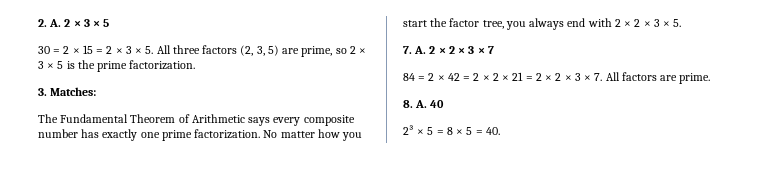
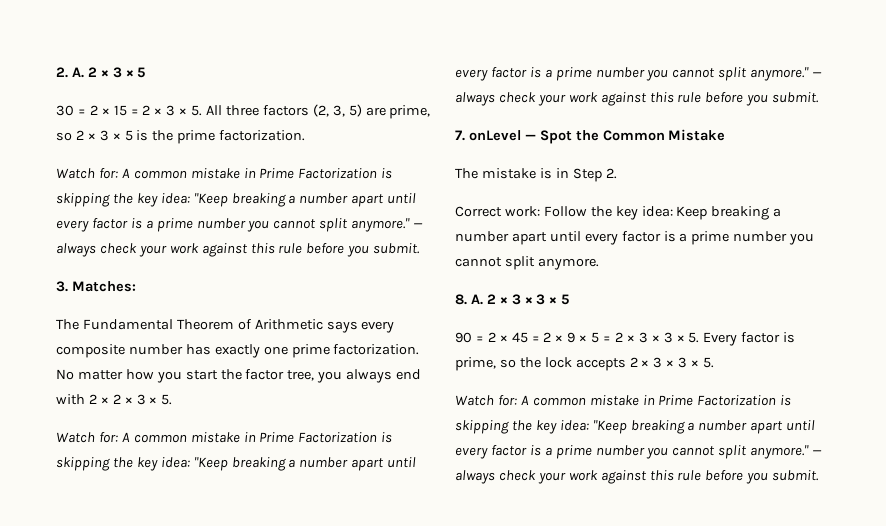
  30 = 2 × 15 = 2 × 3 × 5. All three factors (2, 3, 5) are prime, so 2 × 3 × 5 is the prime factorization.
+ Watch for: A common mistake in Prime Factorization is skipping the key idea: "Keep breaking a number apart until every factor is a prime number you cannot split anymore." — always check your work against this rule before you submit.
  No matter how you start the factor tree, you always end with 2 × 2 × 3 × 5.
- 7. A. 2 × 2 × 3 × 7
- 84 = 2 × 42 = 2 × 2 × 21 = 2 × 2 × 3 × 7. All factors are prime.
- 8. A. 40
- 2³ × 5 = 8 × 5 = 40.
+ Watch for: A common mistake in Prime Factorization is skipping the key idea: "Keep breaking a number apart until every factor is a prime number you cannot split anymore." — always check your work against this rule before you submit.
+ 7. onLevel — Spot the Common Mistake
+ The mistake is in Step 2.
+ Correct work: Follow the key idea: Keep breaking a number apart until every factor is a prime number you cannot split anymore.
+ 8. A. 2 × 3 × 3 × 5
+ 90 = 2 × 45 = 2 × 9 × 5 = 2 × 3 × 3 × 5. Every factor is prime, so the lock accepts 2 × 3 × 3 × 5.
+ Watch for: A common mistake in Prime Factorization is skipping the key idea: "Keep breaking a number apart until every factor is a prime number you cannot split anymore." — always check your work against this rule before you submit.

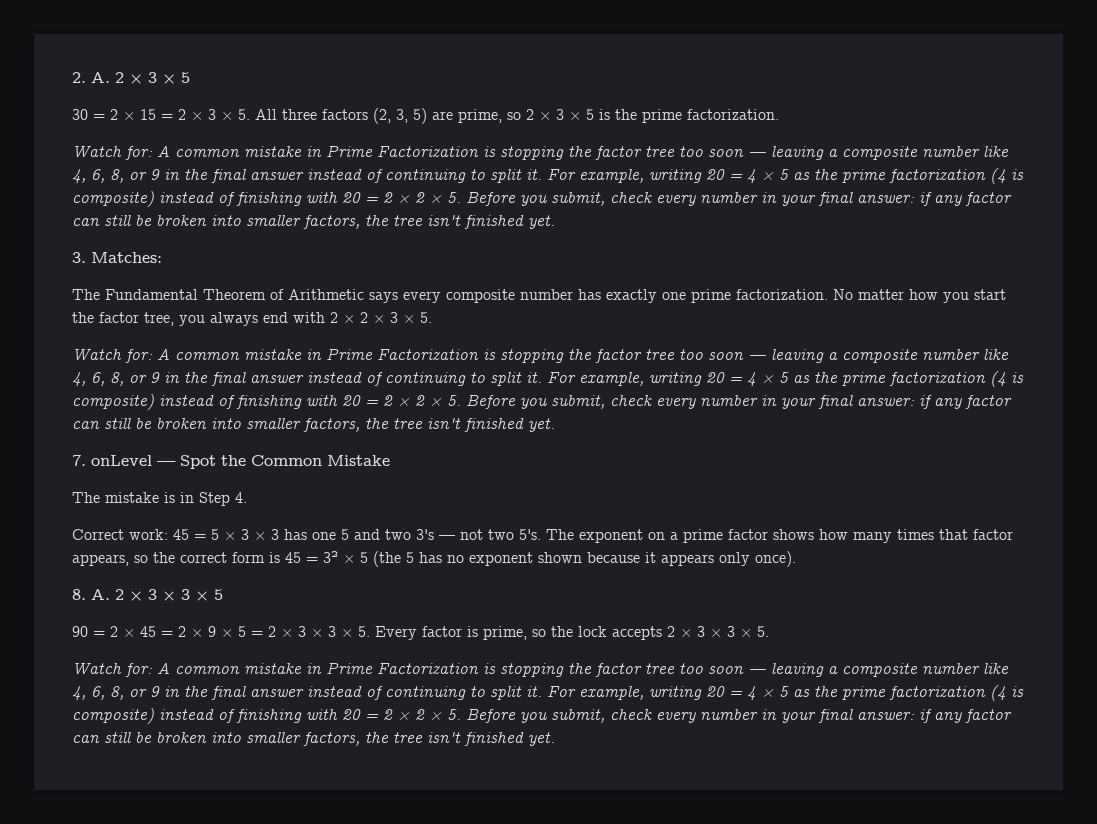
  30 = 2 × 15 = 2 × 3 × 5. All three factors (2, 3, 5) are prime, so 2 × 3 × 5 is the prime factorization.
- Watch for: A common mistake in Prime Factorization is skipping the key idea: "Keep breaking a number apart until every factor is a prime number you cannot split anymore." — always check your work against this rule before you submit.
+ Watch for: A common mistake in Prime Factorization is stopping the factor tree too soon — leaving a composite number like 4, 6, 8, or 9 in the final answer instead of continuing to split it. For example, writing 20 = 4 × 5 as the prime factorization (4 is composite) instead of finishing with 20 = 2 × 2 × 5. Before you submit, check every number in your final answer: if any factor can still be broken into smaller factors, the tree isn't finished yet.
  No matter how you start the factor tree, you always end with 2 × 2 × 3 × 5.
- Watch for: A common mistake in Prime Factorization is skipping the key idea: "Keep breaking a number apart until every factor is a prime number you cannot split anymore." — always check your work against this rule before you submit.
+ Watch for: A common mistake in Prime Factorization is stopping the factor tree too soon — leaving a composite number like 4, 6, 8, or 9 in the final answer instead of continuing to split it. For example, writing 20 = 4 × 5 as the prime factorization (4 is composite) instead of finishing with 20 = 2 × 2 × 5. Before you submit, check every number in your final answer: if any factor can still be broken into smaller factors, the tree isn't finished yet.
- The mistake is in Step 2.
+ The mistake is in Step 4.
- Correct work: Follow the key idea: Keep breaking a number apart until every factor is a prime number you cannot split anymore.
+ Correct work: 45 = 5 × 3 × 3 has one 5 and two 3's — not two 5's. The exponent on a prime factor shows how many times that factor appears, so the correct form is 45 = 3² × 5 (the 5 has no exponent shown because it appears only once).
  90 = 2 × 45 = 2 × 9 × 5 = 2 × 3 × 3 × 5. Every factor is prime, so the lock accepts 2 × 3 × 3 × 5.
- Watch for: A common mistake in Prime Factorization is skipping the key idea: "Keep breaking a number apart until every factor is a prime number you cannot split anymore." — always check your work against this rule before you submit.
+ Watch for: A common mistake in Prime Factorization is stopping the factor tree too soon — leaving a composite number like 4, 6, 8, or 9 in the final answer instead of continuing to split it. For example, writing 20 = 4 × 5 as the prime factorization (4 is composite) instead of finishing with 20 = 2 × 2 × 5. Before you submit, check every number in your final answer: if any factor can still be broken into smaller factors, the tree isn't finished yet.

